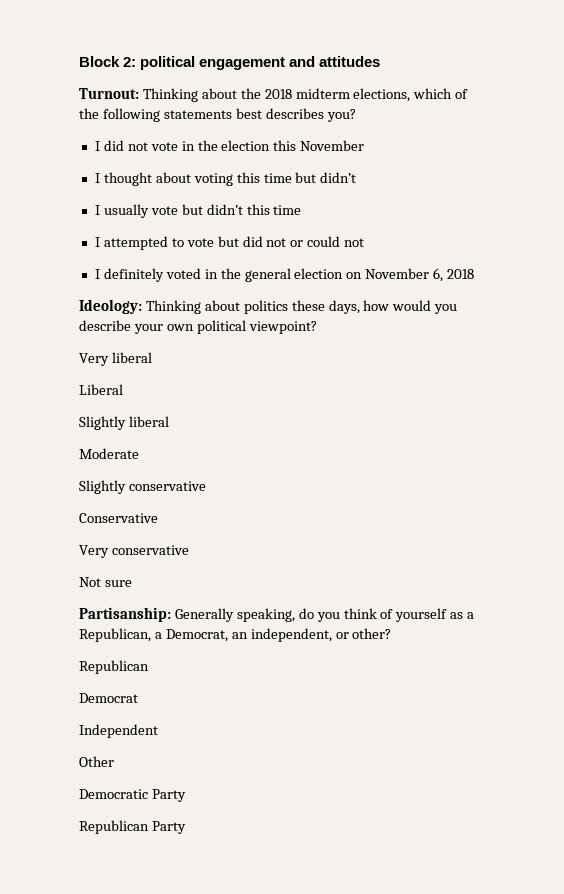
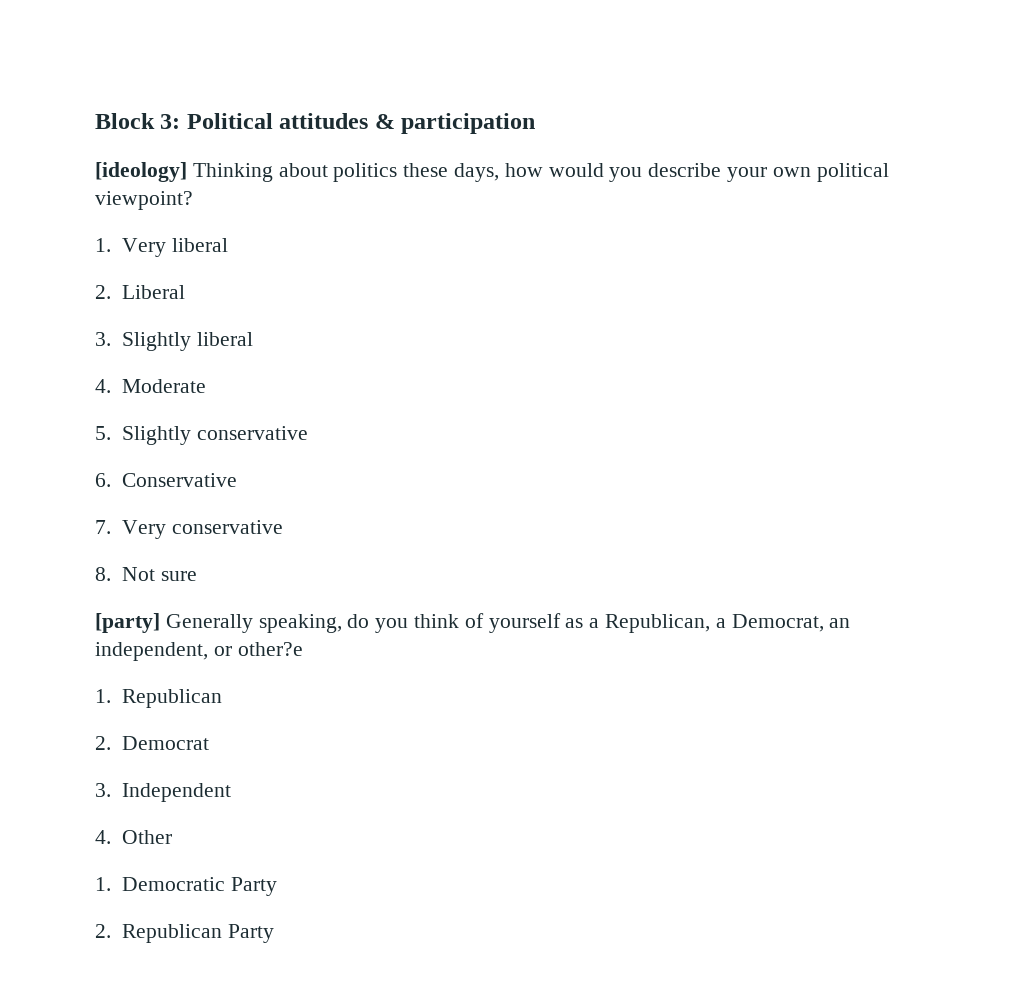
- Block 2: political engagement and attitudes
- Turnout: Thinking about the 2018 midterm elections, which of the following statements best describes you?
- I did not vote in the election this November
- I thought about voting this time but didn’t
- I usually vote but didn’t this time
- I attempted to vote but did not or could not
- I definitely voted in the general election on November 6, 2018
- Ideology: Thinking about politics these days, how would you describe your own political viewpoint?
+ Block 3: Political attitudes & participation
+ [ideology] Thinking about politics these days, how would you describe your own political viewpoint?
- Very liberal
+ 1. Very liberal
- Liberal
+ 2. Liberal
- Slightly liberal
+ 3. Slightly liberal
- Moderate
+ 4. Moderate
- Slightly conservative
+ 5. Slightly conservative
- Conservative
+ 6. Conservative
- Very conservative
+ 7. Very conservative
- Not sure
+ 8. Not sure
- Partisanship: Generally speaking, do you think of yourself as a Republican, a Democrat, an independent, or other?
- Republican
+ [party] Generally speaking, do you think of yourself as a Republican, a Democrat, an independent, or other?e
+ 1. Republican
- Democrat
+ 2. Democrat
- Independent
+ 3. Independent
- Other
+ 4. Other
- Democratic Party
+ 1. Democratic Party
- Republican Party
+ 2. Republican Party

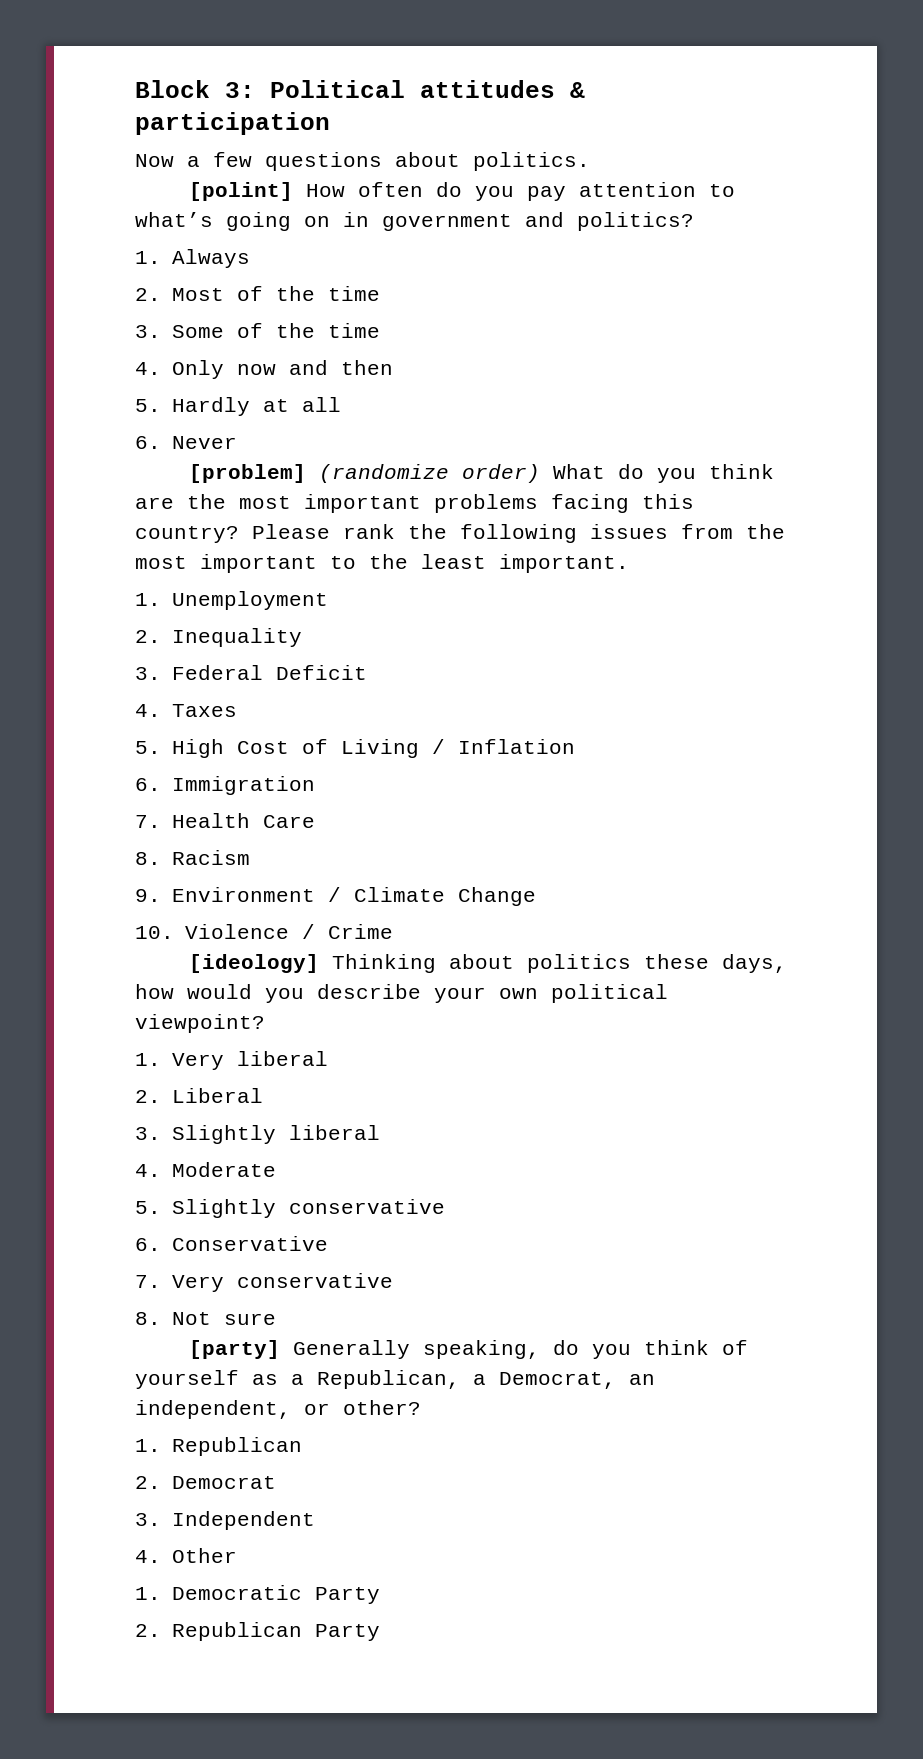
+ Now a few questions about politics.
+ [polint] How often do you pay attention to what’s going on in government and politics?
+ 1. Always
+ 2. Most of the time
+ 3. Some of the time
+ 4. Only now and then
+ 5. Hardly at all
+ 6. Never
+ [problem] (randomize order) What do you think are the most important problems facing this country? Please rank the following issues from the most important to the least important.
+ 1. Unemployment
+ 2. Inequality
+ 3. Federal Deficit
+ 4. Taxes
+ 5. High Cost of Living / Inflation
+ 6. Immigration
+ 7. Health Care
+ 8. Racism
+ 9. Environment / Climate Change
+ 10. Violence / Crime
- [party] Generally speaking, do you think of yourself as a Republican, a Democrat, an independent, or other?e
+ [party] Generally speaking, do you think of yourself as a Republican, a Democrat, an independent, or other?

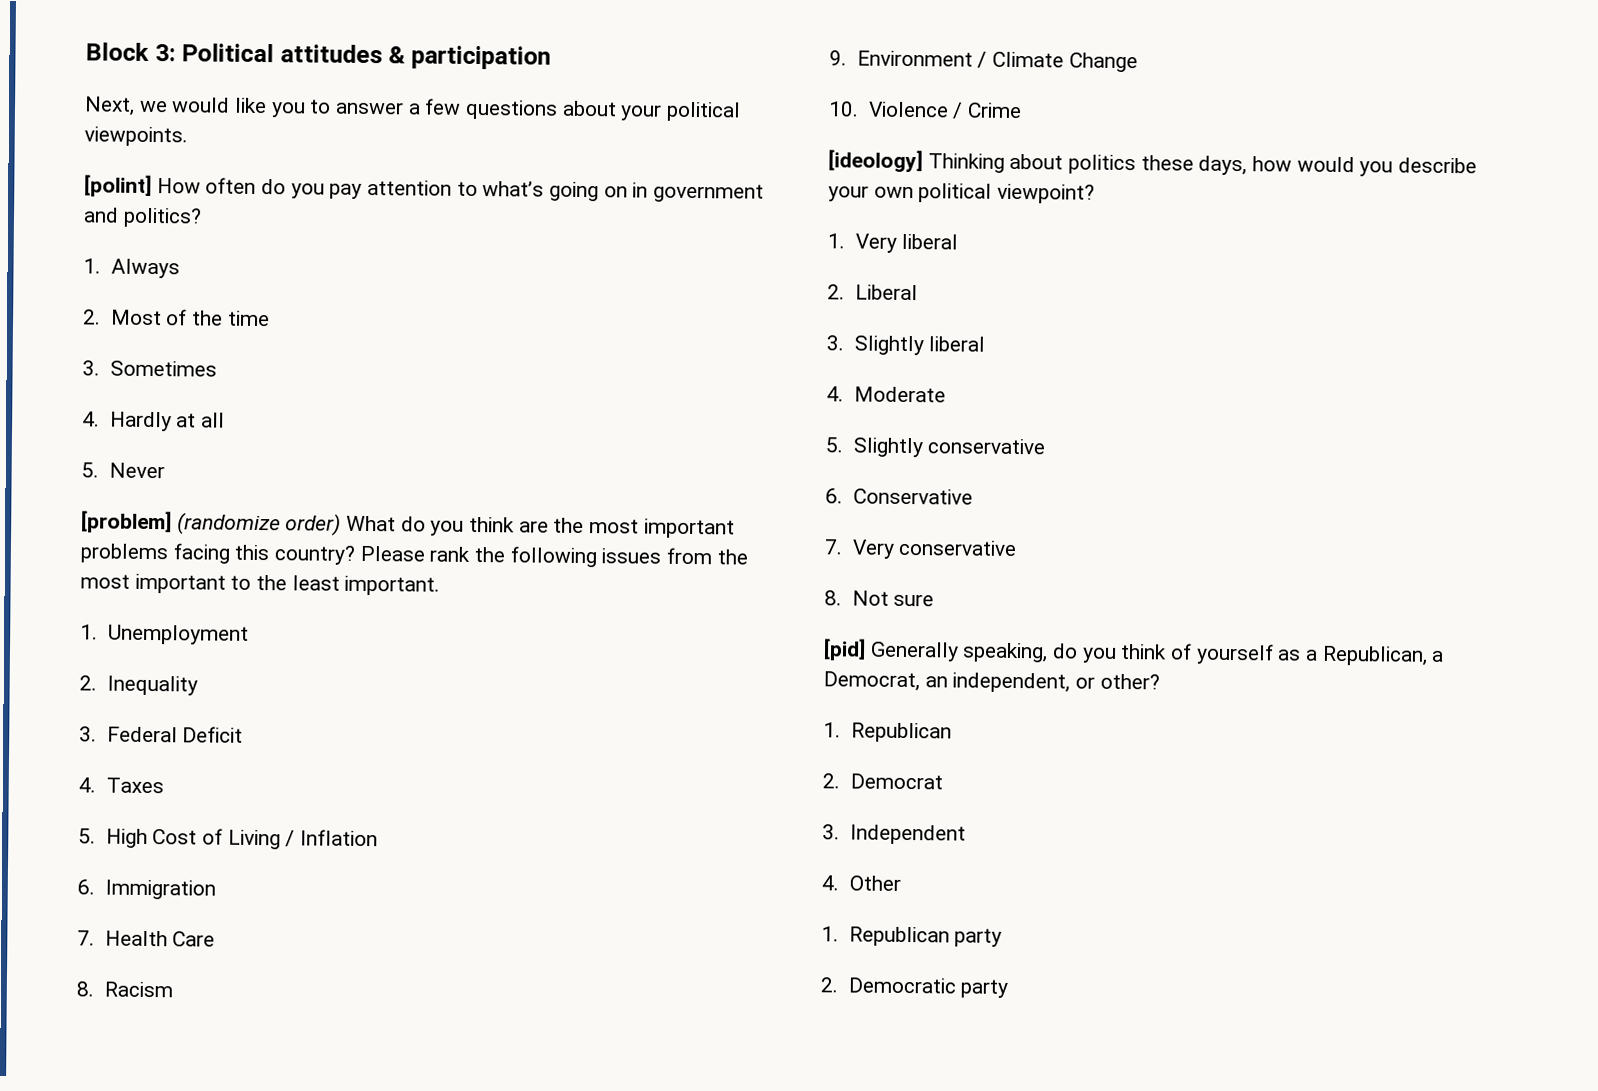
- Now a few questions about politics.
+ Next, we would like you to answer a few questions about your political viewpoints.
- 3. Some of the time
- 4. Only now and then
- 5. Hardly at all
+ 3. Sometimes
+ 4. Hardly at all
- 6. Never
+ 5. Never
- [party] Generally speaking, do you think of yourself as a Republican, a Democrat, an independent, or other?
+ [pid] Generally speaking, do you think of yourself as a Republican, a Democrat, an independent, or other?
- 1. Democratic Party
- 2. Republican Party
+ 1. Republican party
+ 2. Democratic party

